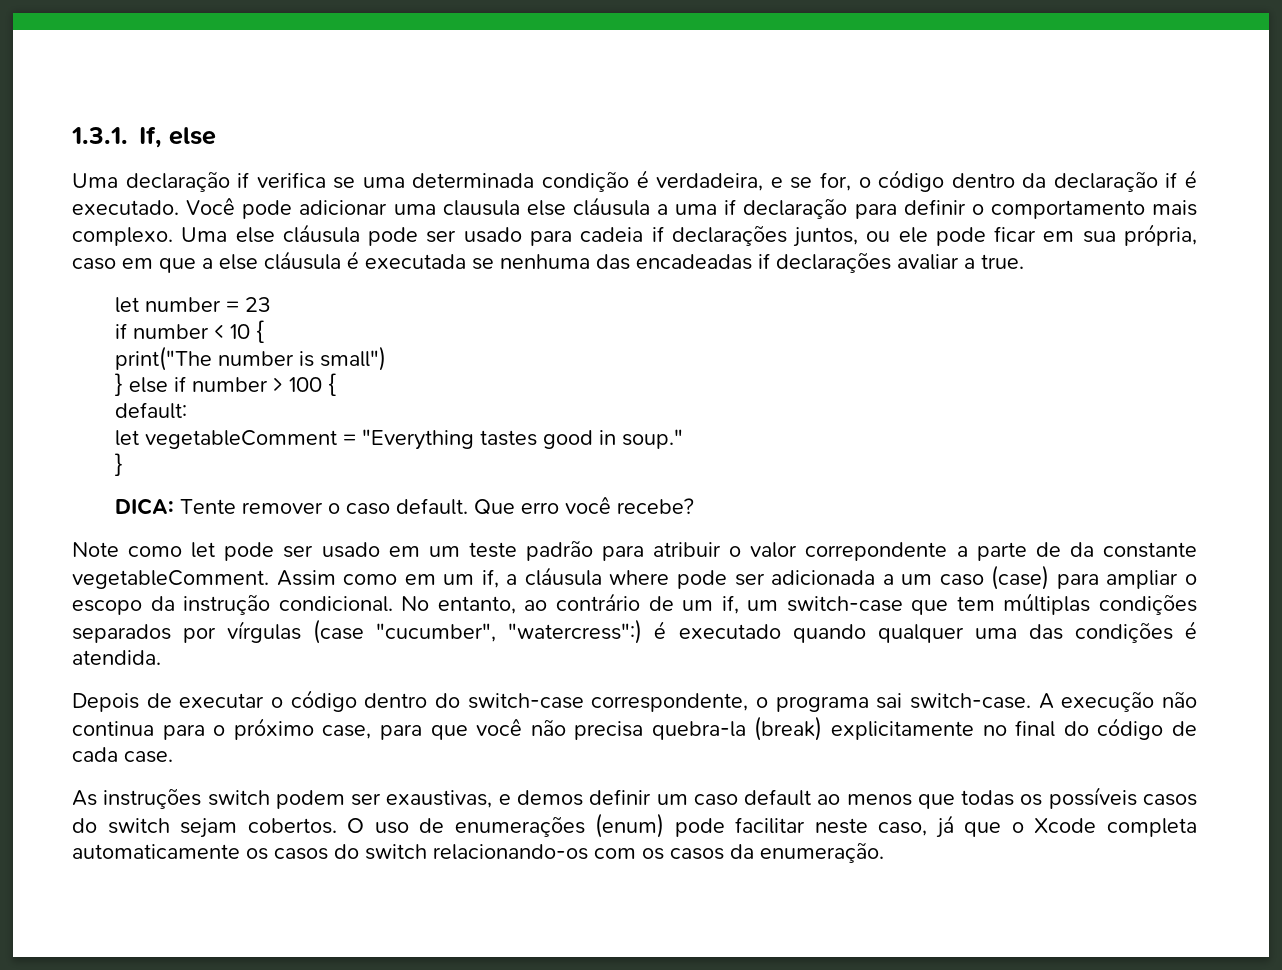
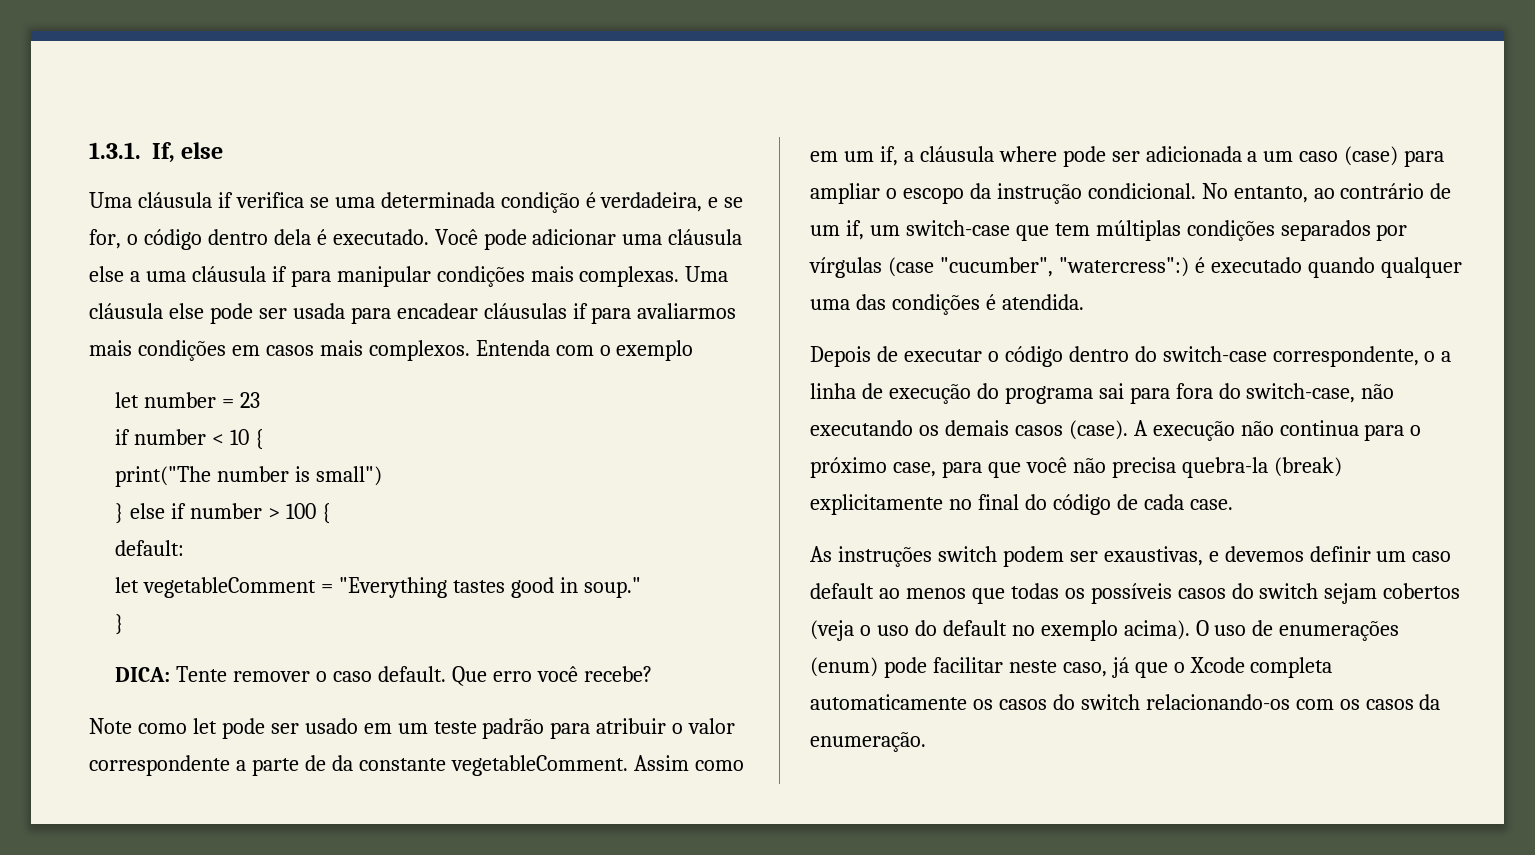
- Uma declaração if verifica se uma determinada condição é verdadeira, e se for, o código dentro da declaração if é executado.
+ Uma cláusula if verifica se uma determinada condição é verdadeira, e se for, o código dentro dela é executado.
- Você pode adicionar uma clausula else cláusula a uma if declaração para definir o comportamento mais complexo. Uma else cláusula pode ser usado para cadeia if declarações juntos, ou ele pode ficar em sua própria, caso em que a else cláusula é executada se nenhuma das encadeadas if declarações avaliar a true.
+ Você pode adicionar uma cláusula else a uma cláusula if para manipular condições mais complexas. Uma cláusula else pode ser usada para encadear cláusulas if para avaliarmos mais condições em casos mais complexos. Entenda com o exemplo
- Note como let pode ser usado em um teste padrão para atribuir o valor correpondente a parte de da constante vegetableComment.
+ Note como let pode ser usado em um teste padrão para atribuir o valor correspondente a parte de da constante vegetableComment.
- Depois de executar o código dentro do switch-case correspondente, o programa sai switch-case.
+ Depois de executar o código dentro do switch-case correspondente, o a linha de execução do programa sai para fora do switch-case, não executando os demais casos (case).
- As instruções switch podem ser exaustivas, e demos definir um caso default ao menos que todas os possíveis casos do switch sejam cobertos.
+ As instruções switch podem ser exaustivas, e devemos definir um caso default ao menos que todas os possíveis casos do switch sejam cobertos (veja o uso do default no exemplo acima).

